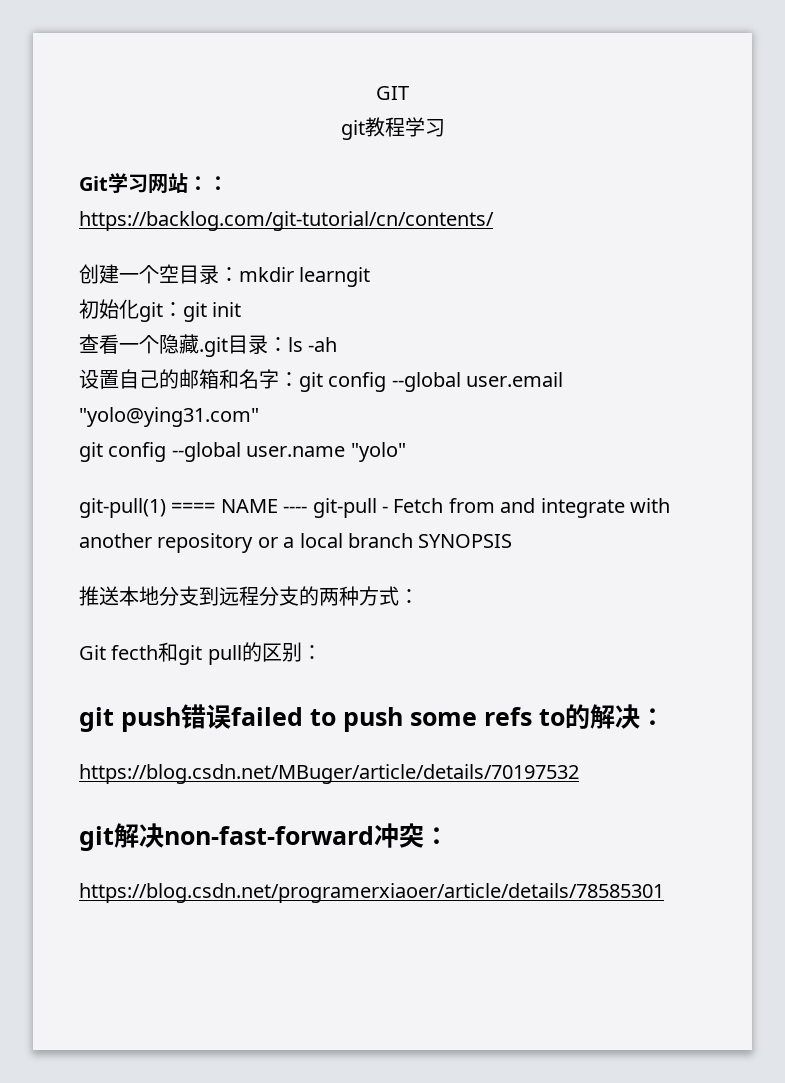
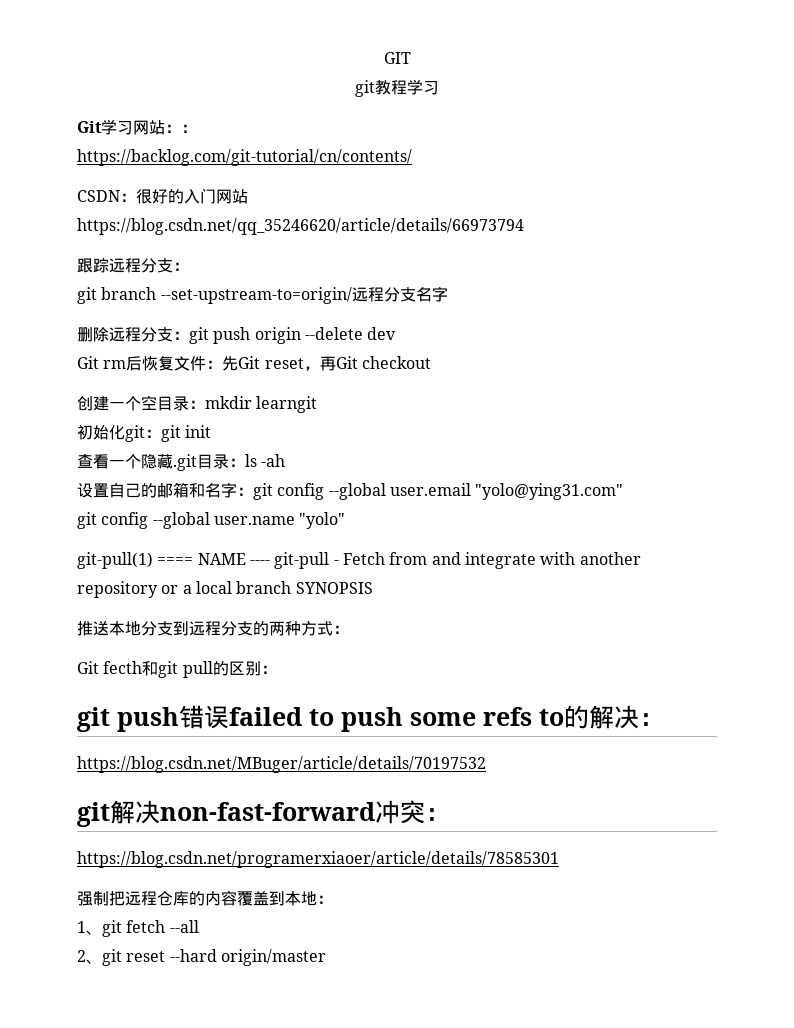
+ CSDN：很好的入门网站
+ https://blog.csdn.net/qq_35246620/article/details/66973794
+ 跟踪远程分支：
+ git branch --set-upstream-to=origin/远程分支名字
+ 删除远程分支：git push origin --delete dev
+ Git rm后恢复文件：先Git reset，再Git checkout
+ 强制把远程仓库的内容覆盖到本地：
+ 1、git fetch --all
+ 2、git reset --hard origin/master

